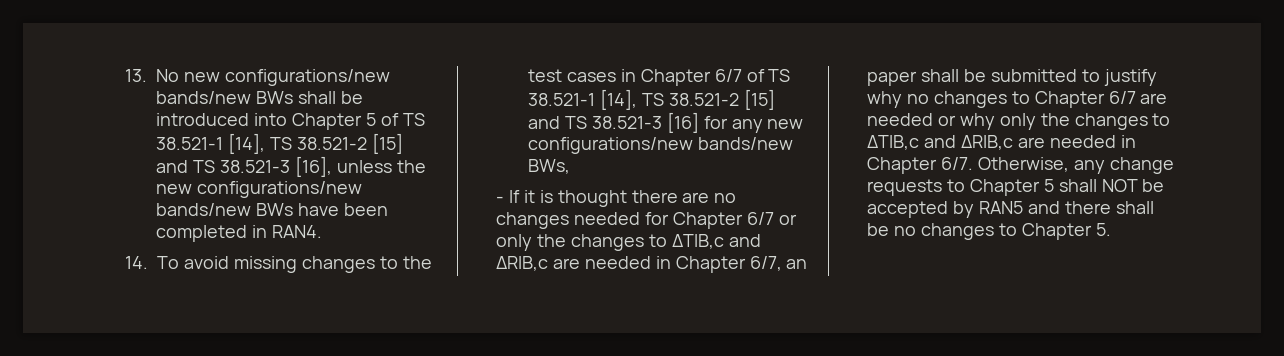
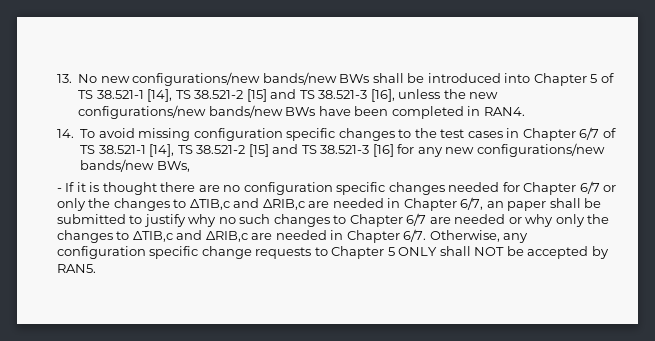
- 14. To avoid missing changes to the test cases in Chapter 6/7 of TS 38.521-1 [14], TS 38.521-2 [15] and TS 38.521-3 [16] for any new configurations/new bands/new BWs,
+ 14. To avoid missing configuration specific changes to the test cases in Chapter 6/7 of TS 38.521-1 [14], TS 38.521-2 [15] and TS 38.521-3 [16] for any new configurations/new bands/new BWs,
- - If it is thought there are no changes needed for Chapter 6/7 or only the changes to ΔTIB,c and ΔRIB,c are needed in Chapter 6/7, an paper shall be submitted to justify why no changes to Chapter 6/7 are needed or why only the changes to ΔTIB,c and ΔRIB,c are needed in Chapter 6/7.
+ - If it is thought there are no configuration specific changes needed for Chapter 6/7 or only the changes to ΔTIB,c and ΔRIB,c are needed in Chapter 6/7, an paper shall be submitted to justify why no such changes to Chapter 6/7 are needed or why only the changes to ΔTIB,c and ΔRIB,c are needed in Chapter 6/7.
- Otherwise, any change requests to Chapter 5 shall NOT be accepted by RAN5 and there shall be no changes to Chapter 5.
+ Otherwise, any configuration specific change requests to Chapter 5 ONLY shall NOT be accepted by RAN5.

